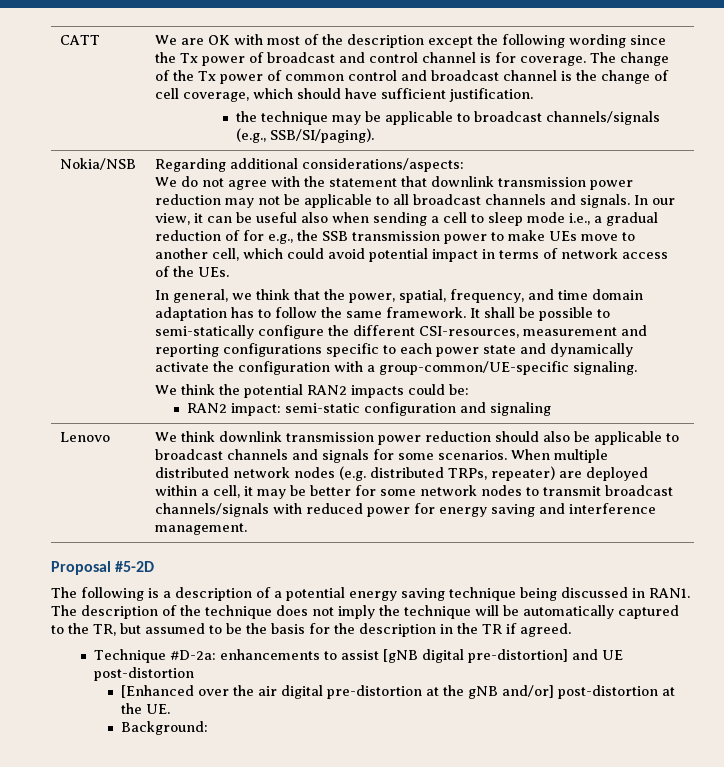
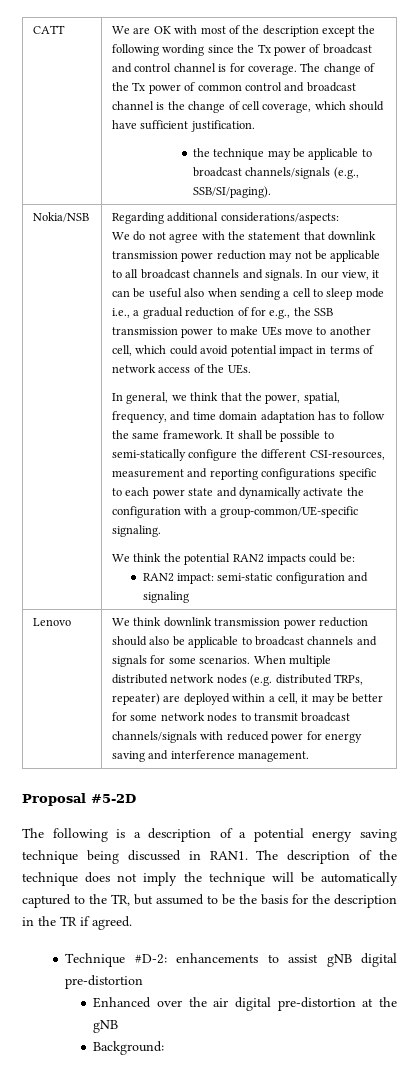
- Technique #D-2a: enhancements to assist [gNB digital pre-distortion] and UE post-distortion
- [Enhanced over the air digital pre-distortion at the gNB and/or] post-distortion at the UE.
+ Technique #D-2: enhancements to assist gNB digital pre-distortion
+ Enhanced over the air digital pre-distortion at the gNB

